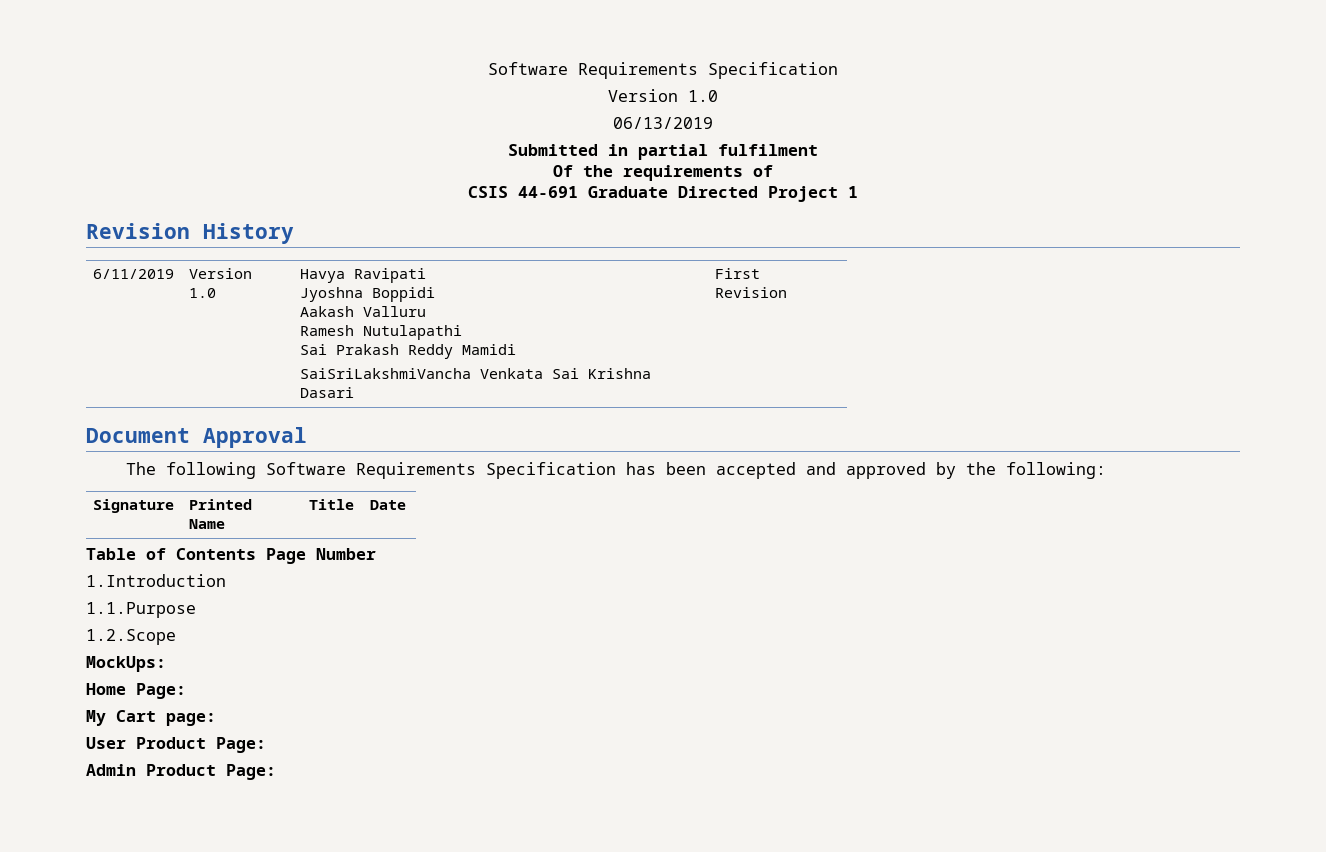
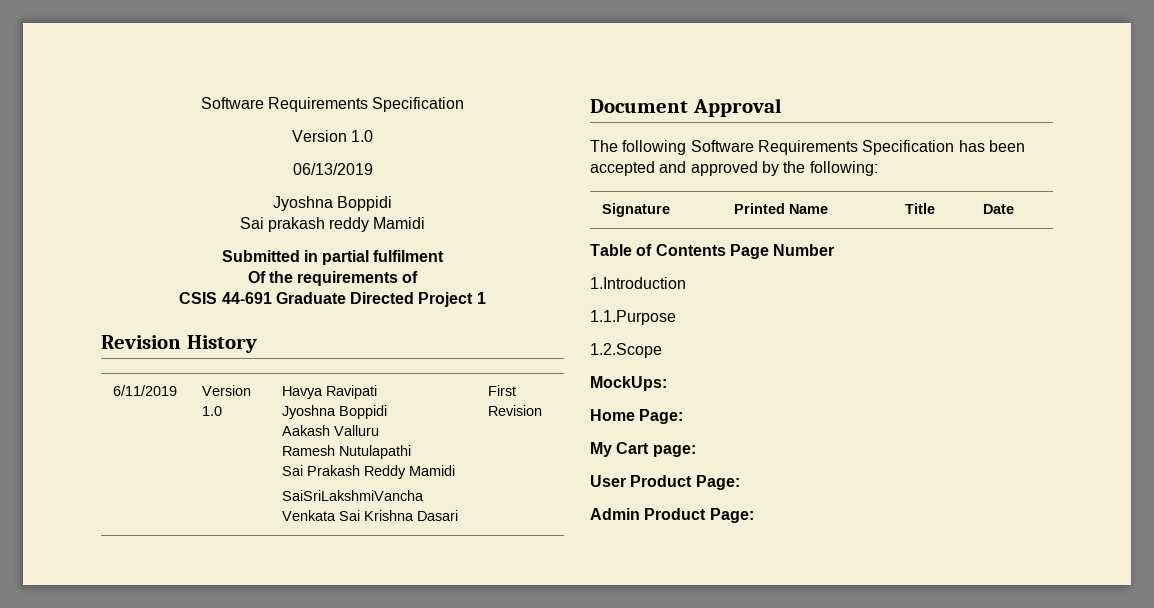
  06/13/2019
+ Jyoshna Boppidi
+ Sai prakash reddy Mamidi

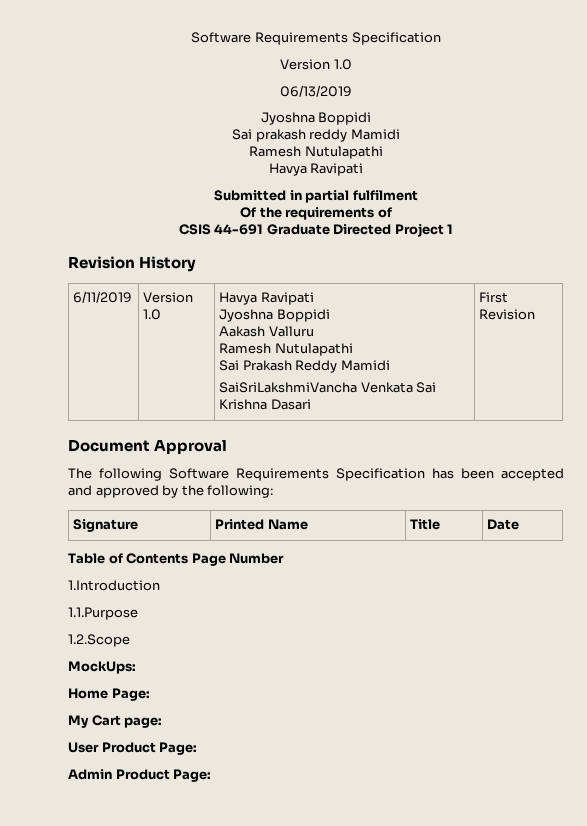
  Sai prakash reddy Mamidi
+ Ramesh Nutulapathi
+ Havya Ravipati

